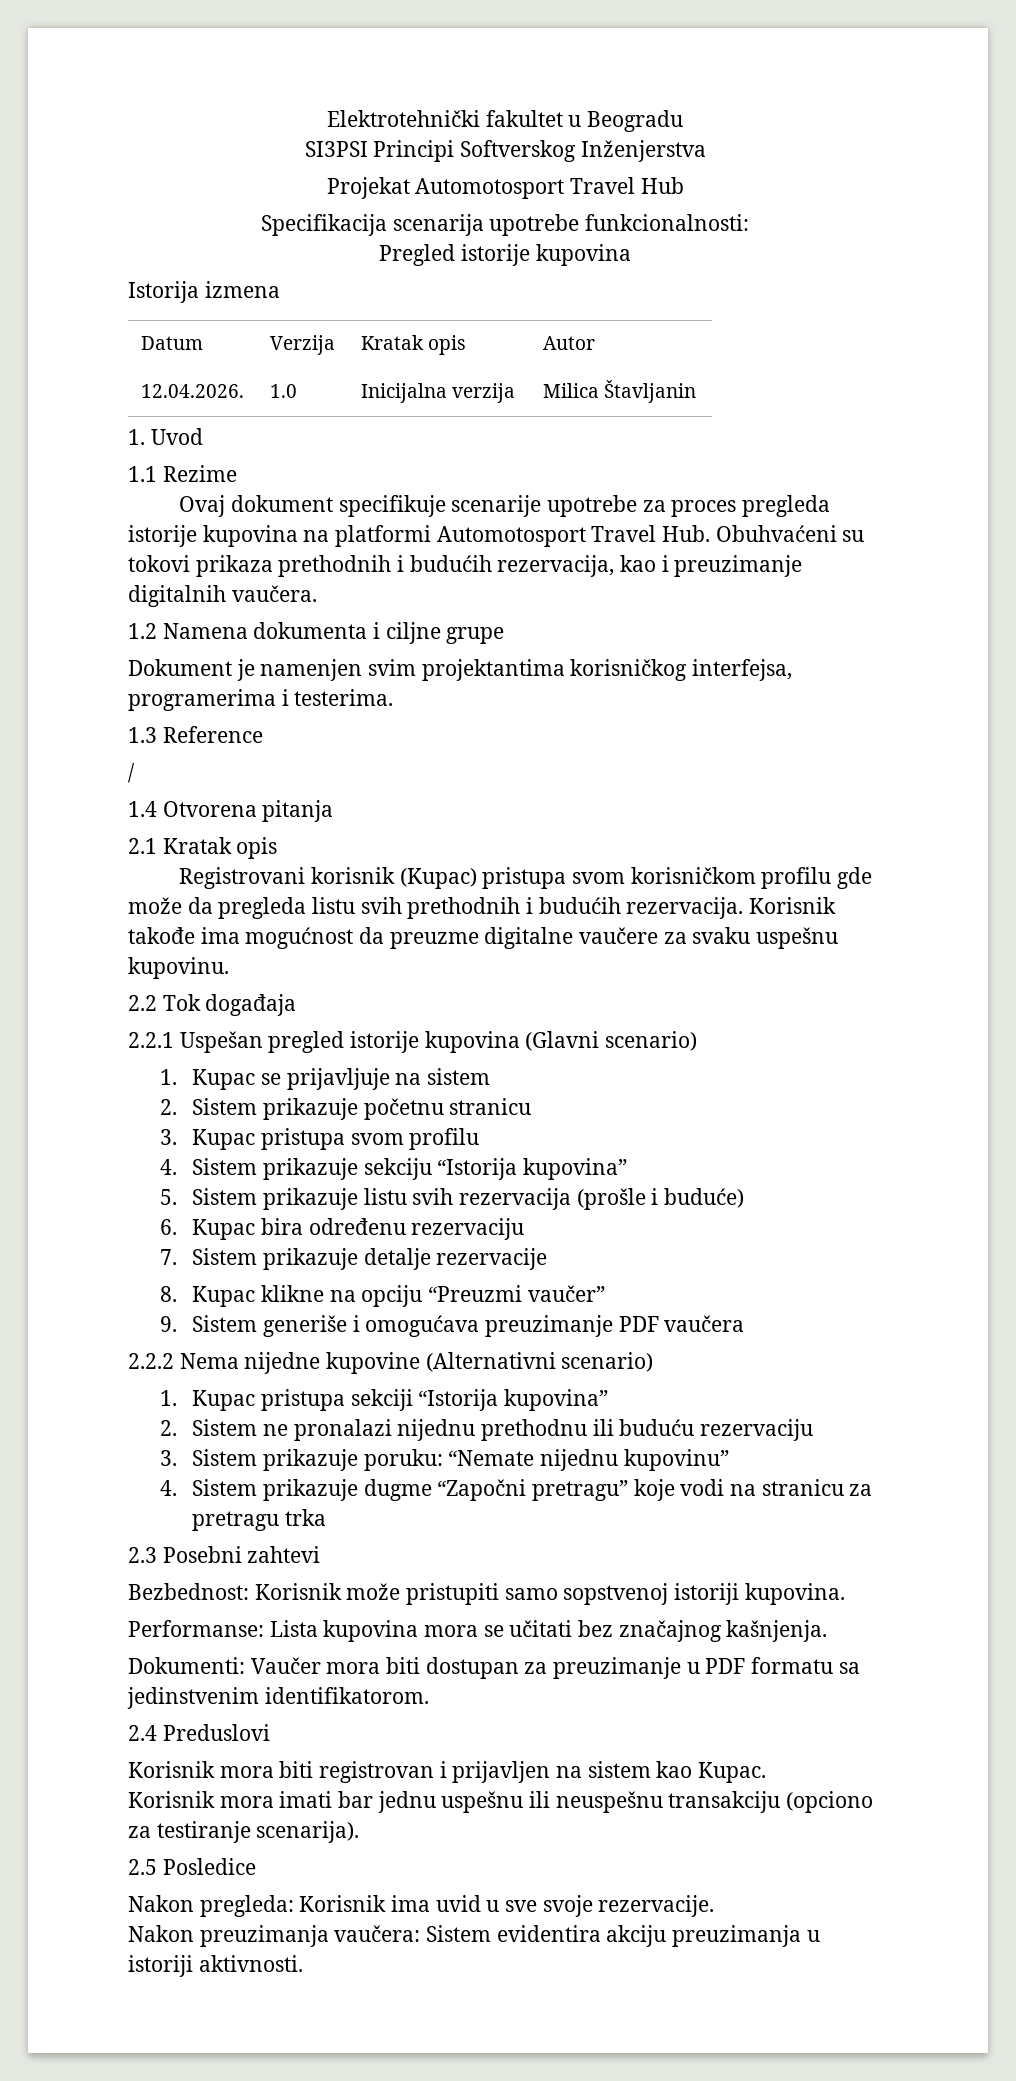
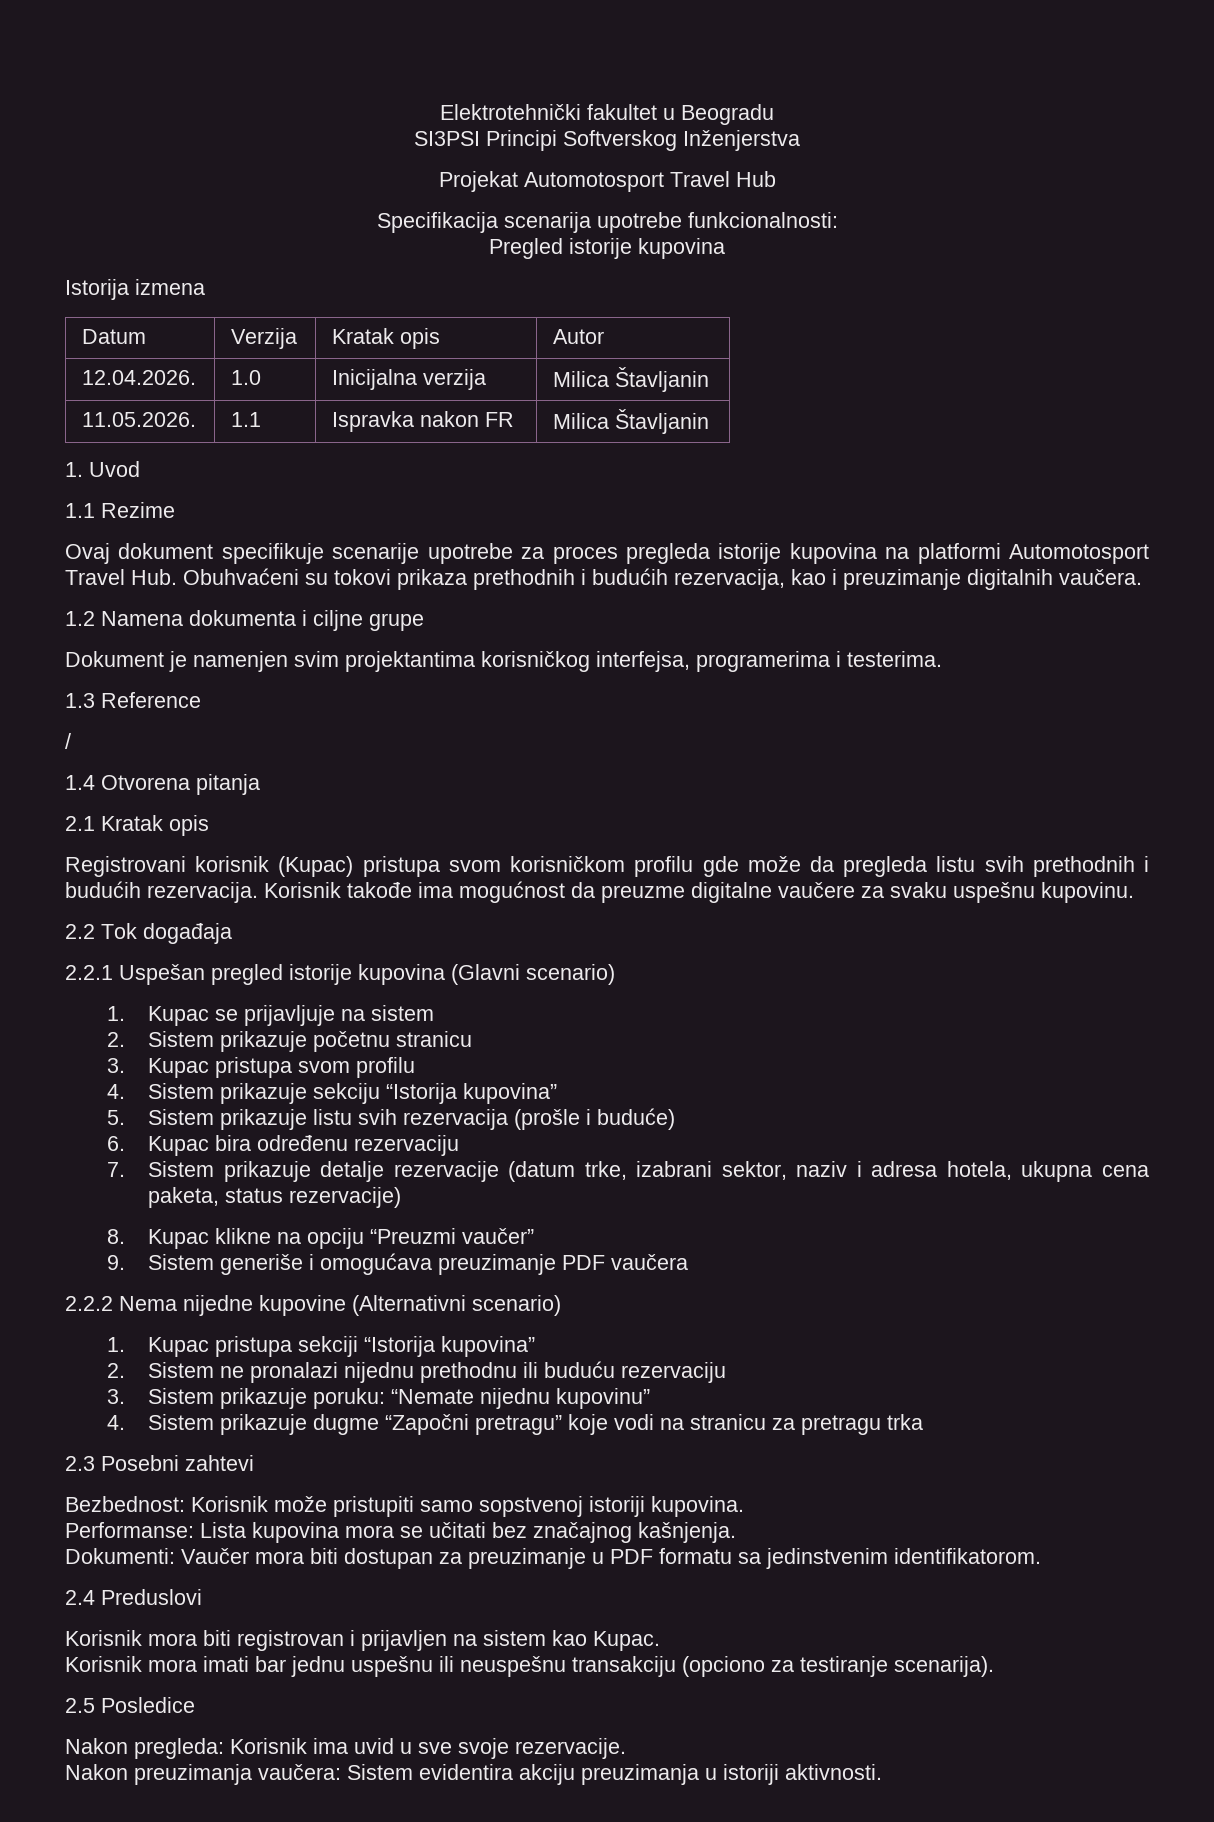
+ 11.05.2026. | 1.1 | Ispravka nakon FR | Milica Štavljanin
- 7. Sistem prikazuje detalje rezervacije
+ 7. Sistem prikazuje detalje rezervacije (datum trke, izabrani sektor, naziv i adresa hotela, ukupna cena paketa, status rezervacije)

